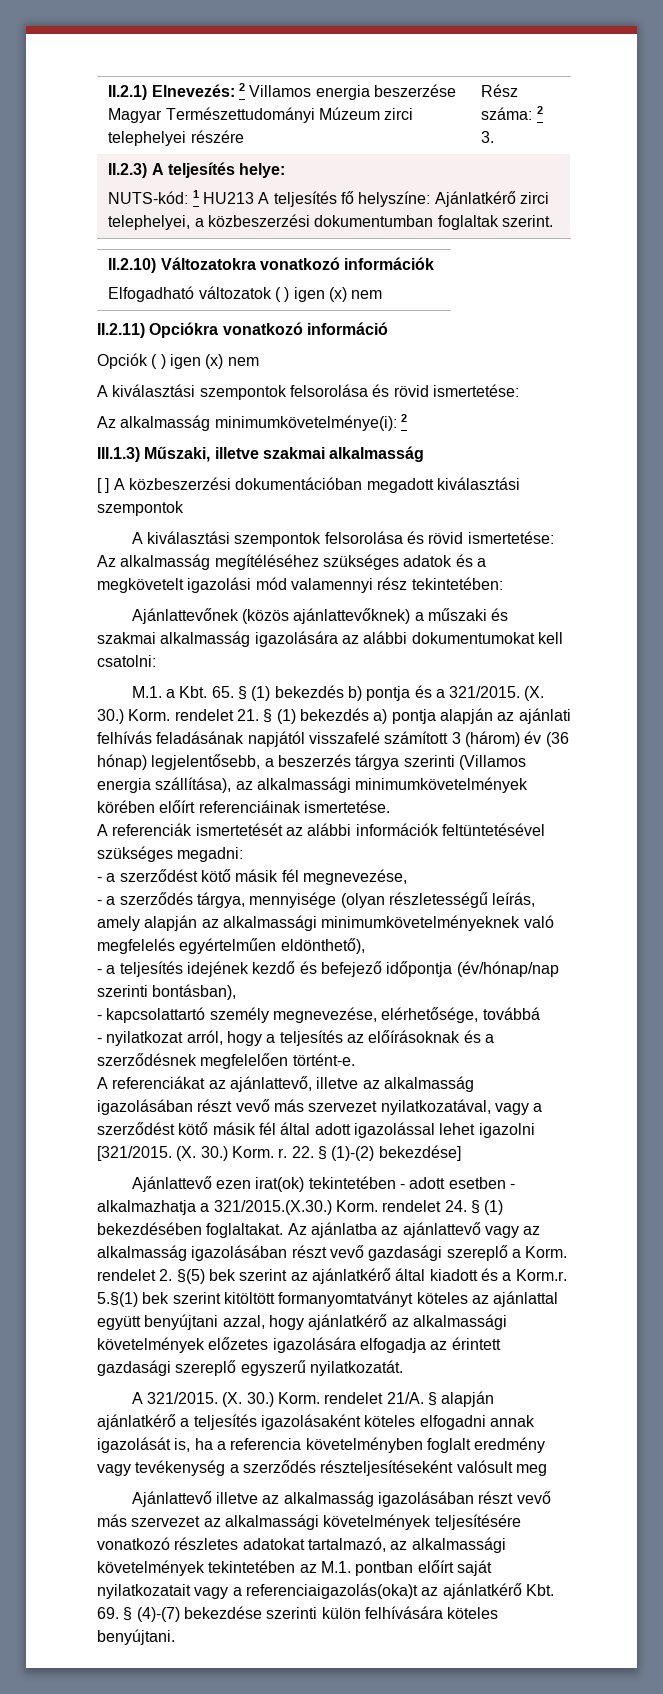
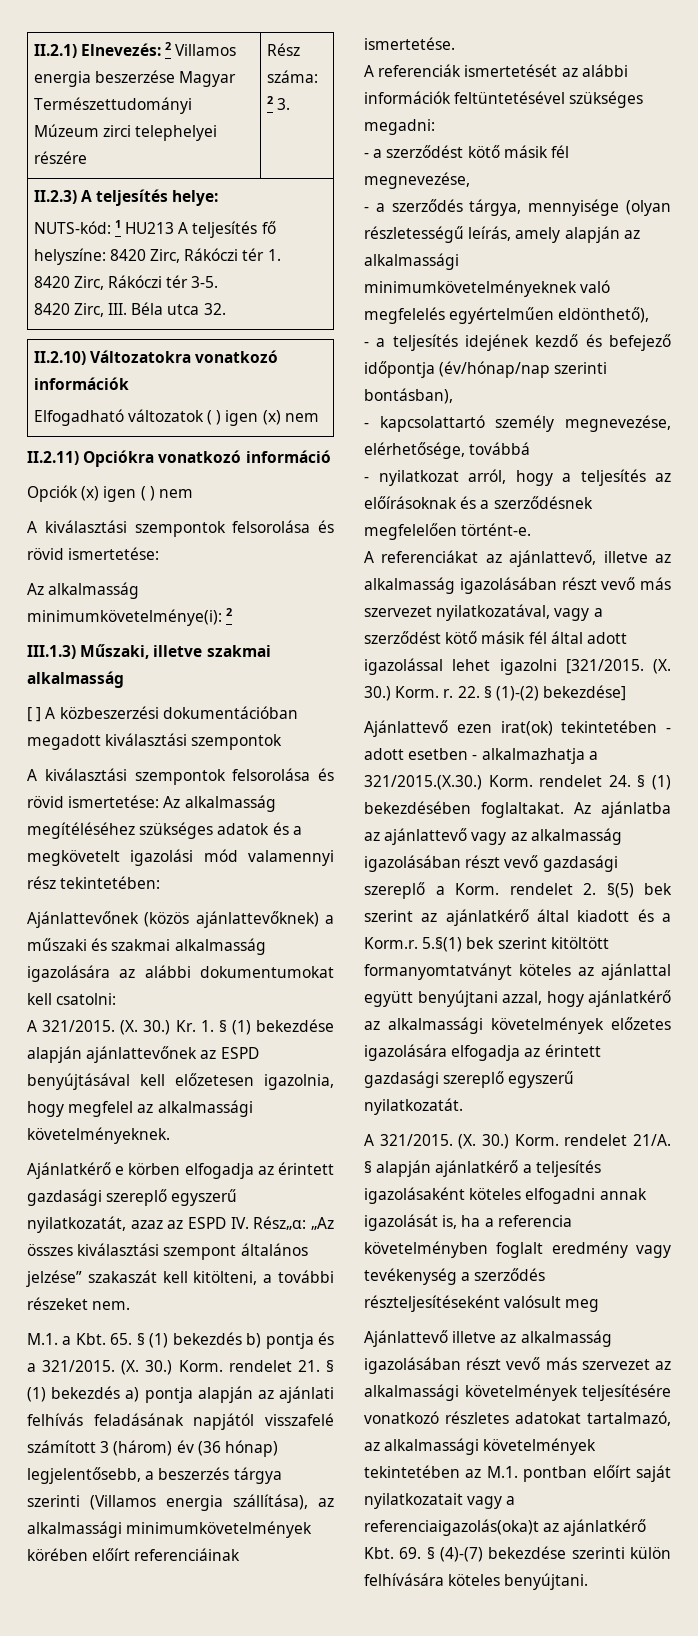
  II.2.3) A teljesítés helye:
- NUTS-kód: 1 HU213 A teljesítés fő helyszíne: Ajánlatkérő zirci telephelyei, a közbeszerzési dokumentumban foglaltak szerint.
+ NUTS-kód: 1 HU213 A teljesítés fő helyszíne: 8420 Zirc, Rákóczi tér 1.
+ 8420 Zirc, Rákóczi tér 3-5.
+ 8420 Zirc, III. Béla utca 32.
- Opciók ( ) igen (x) nem
+ Opciók (x) igen ( ) nem
+ A 321/2015. (X. 30.) Kr. 1. § (1) bekezdése alapján ajánlattevőnek az ESPD benyújtásával kell előzetesen igazolnia, hogy megfelel az alkalmassági követelményeknek.
+ Ajánlatkérő e körben elfogadja az érintett gazdasági szereplő egyszerű nyilatkozatát, azaz az ESPD IV. Rész„α: „Az összes kiválasztási szempont általános jelzése” szakaszát kell kitölteni, a további részeket nem.

